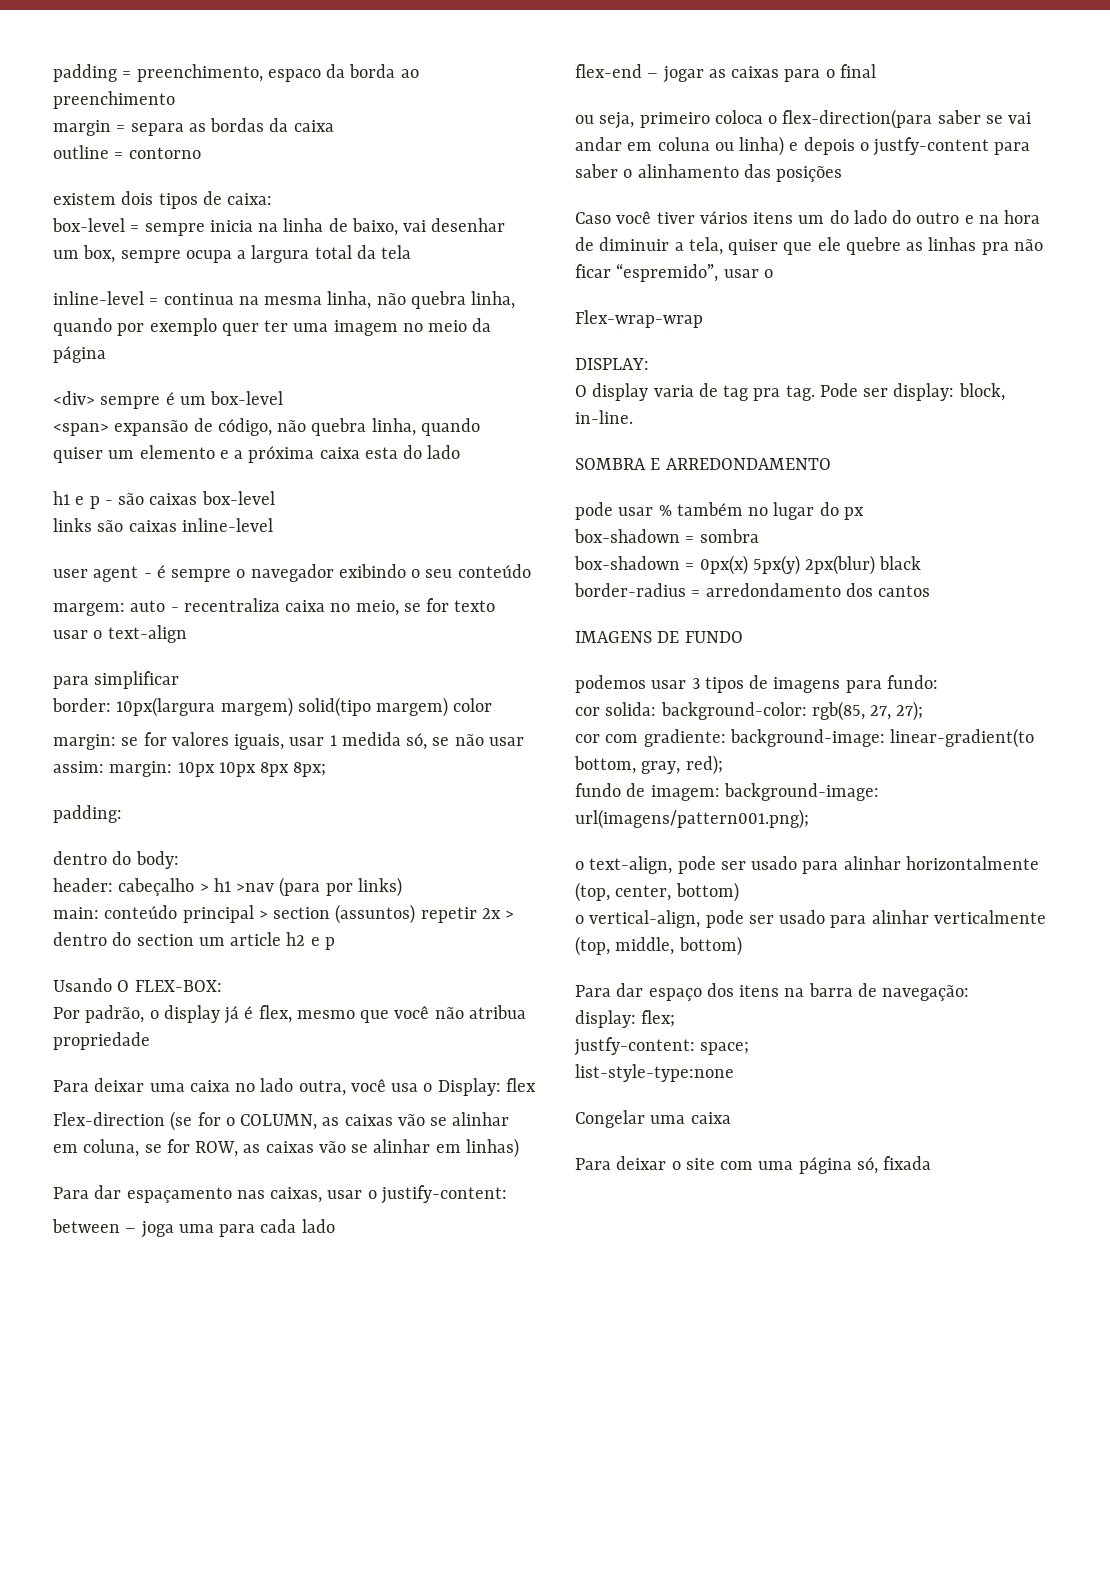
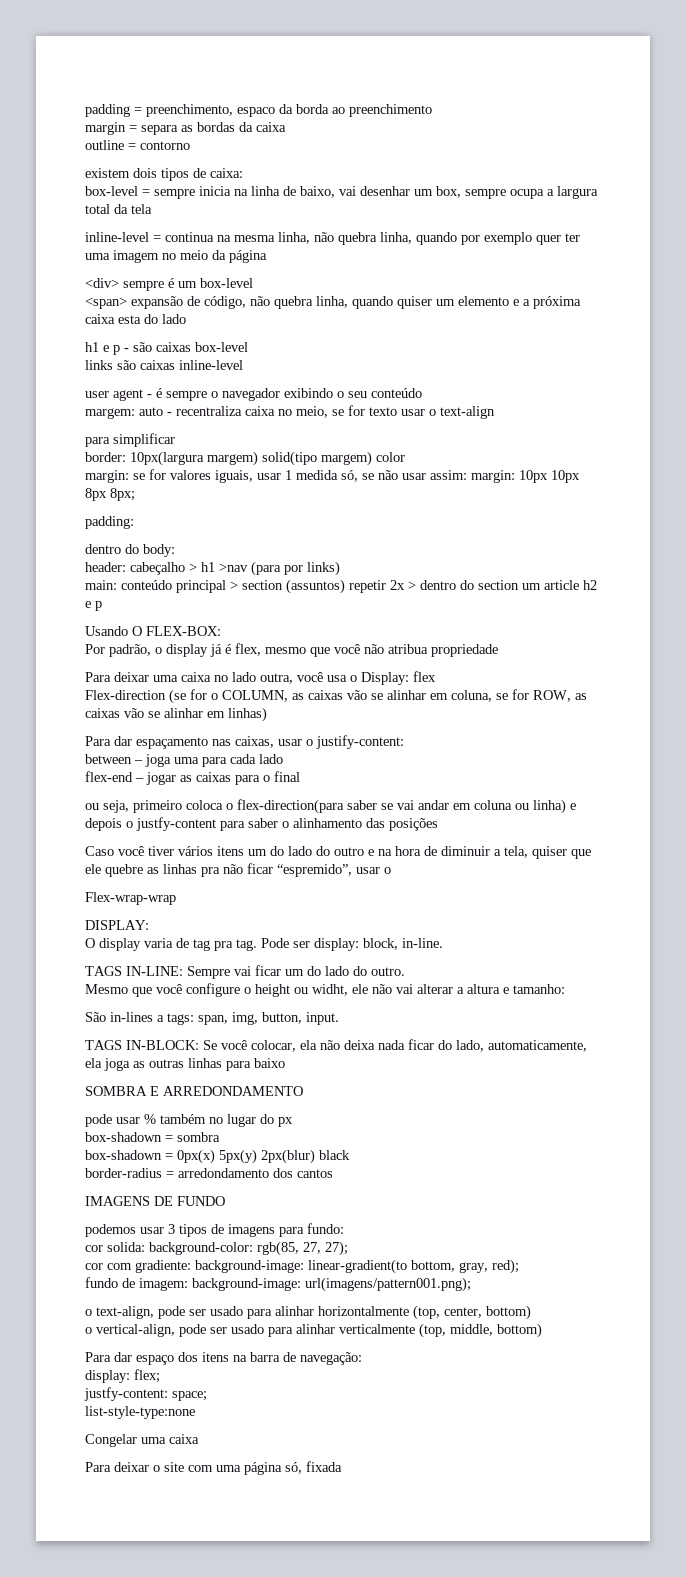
+ TAGS IN-LINE: Sempre vai ficar um do lado do outro.
+ Mesmo que você configure o height ou widht, ele não vai alterar a altura e tamanho:
+ São in-lines a tags: span, img, button, input.
+ TAGS IN-BLOCK: Se você colocar, ela não deixa nada ficar do lado, automaticamente, ela joga as outras linhas para baixo

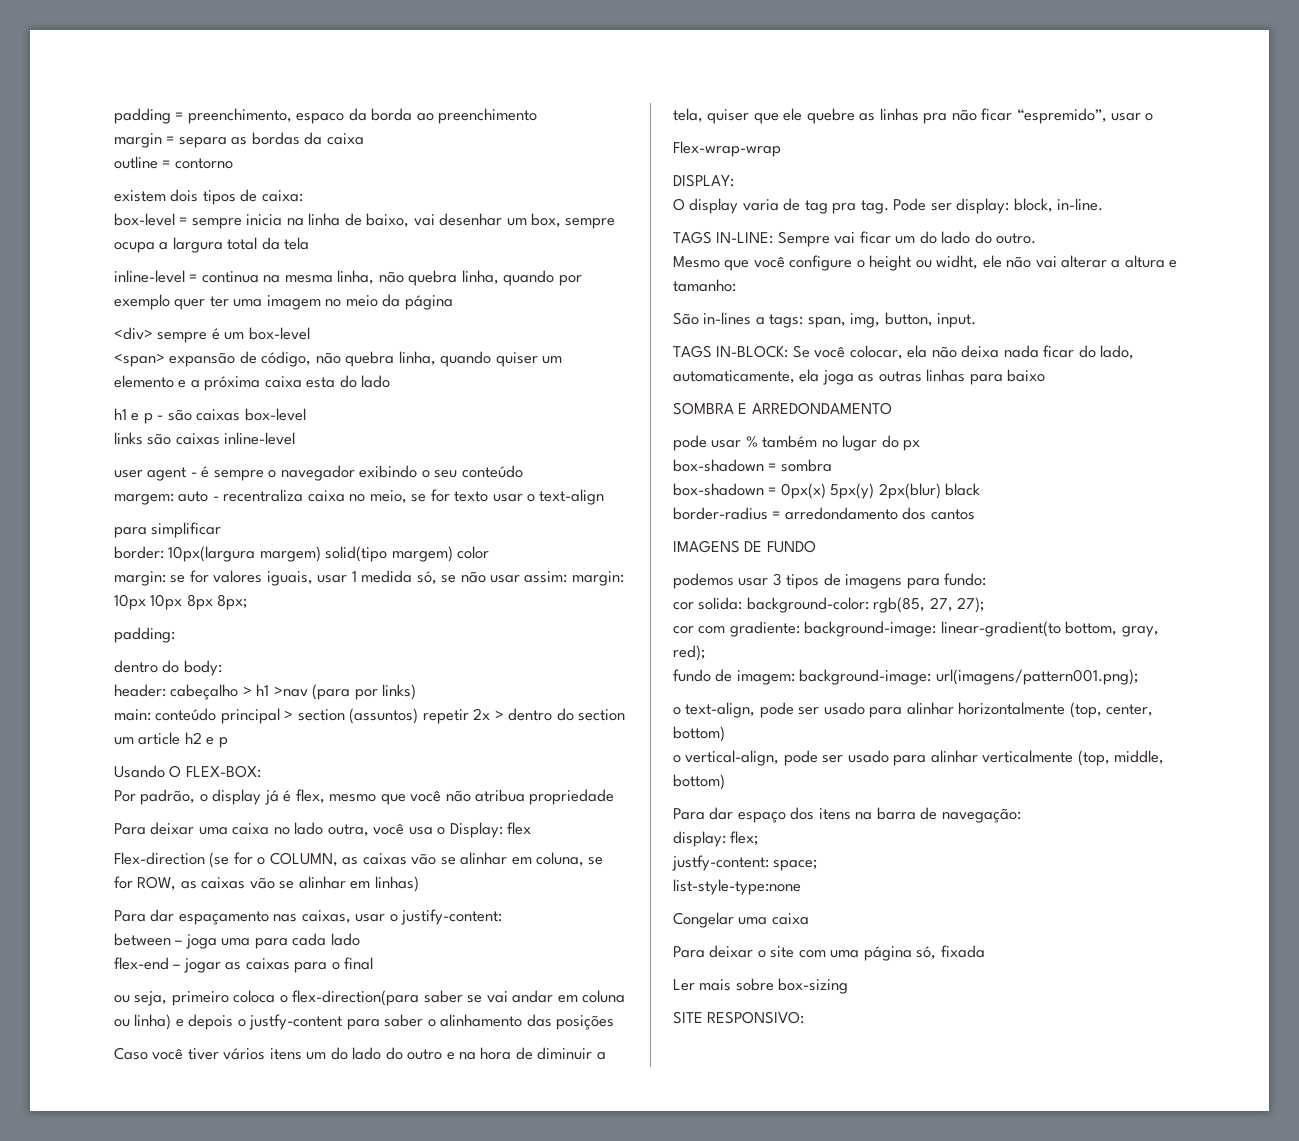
+ Ler mais sobre box-sizing
+ SITE RESPONSIVO:

